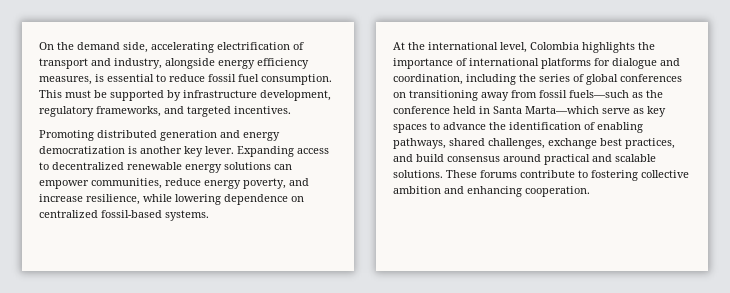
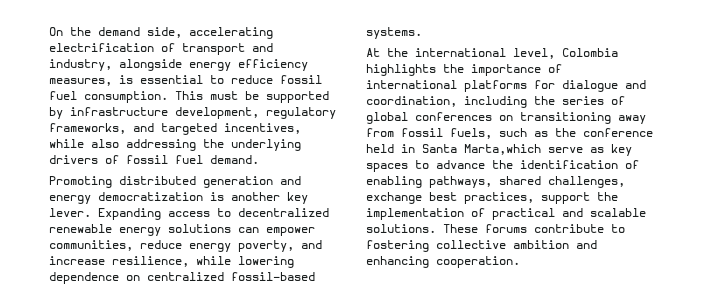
- This must be supported by infrastructure development, regulatory frameworks, and targeted incentives.
+ This must be supported by infrastructure development, regulatory frameworks, and targeted incentives, while also addressing the underlying drivers of fossil fuel demand.
- At the international level, Colombia highlights the importance of international platforms for dialogue and coordination, including the series of global conferences on transitioning away from fossil fuels—such as the conference held in Santa Marta—which serve as key spaces to advance the identification of enabling pathways, shared challenges, exchange best practices, and build consensus around practical and scalable solutions.
+ At the international level, Colombia highlights the importance of international platforms for dialogue and coordination, including the series of global conferences on transitioning away from fossil fuels, such as the conference held in Santa Marta,which serve as key spaces to advance the identification of enabling pathways, shared challenges, exchange best practices, support the implementation of practical and scalable solutions.

